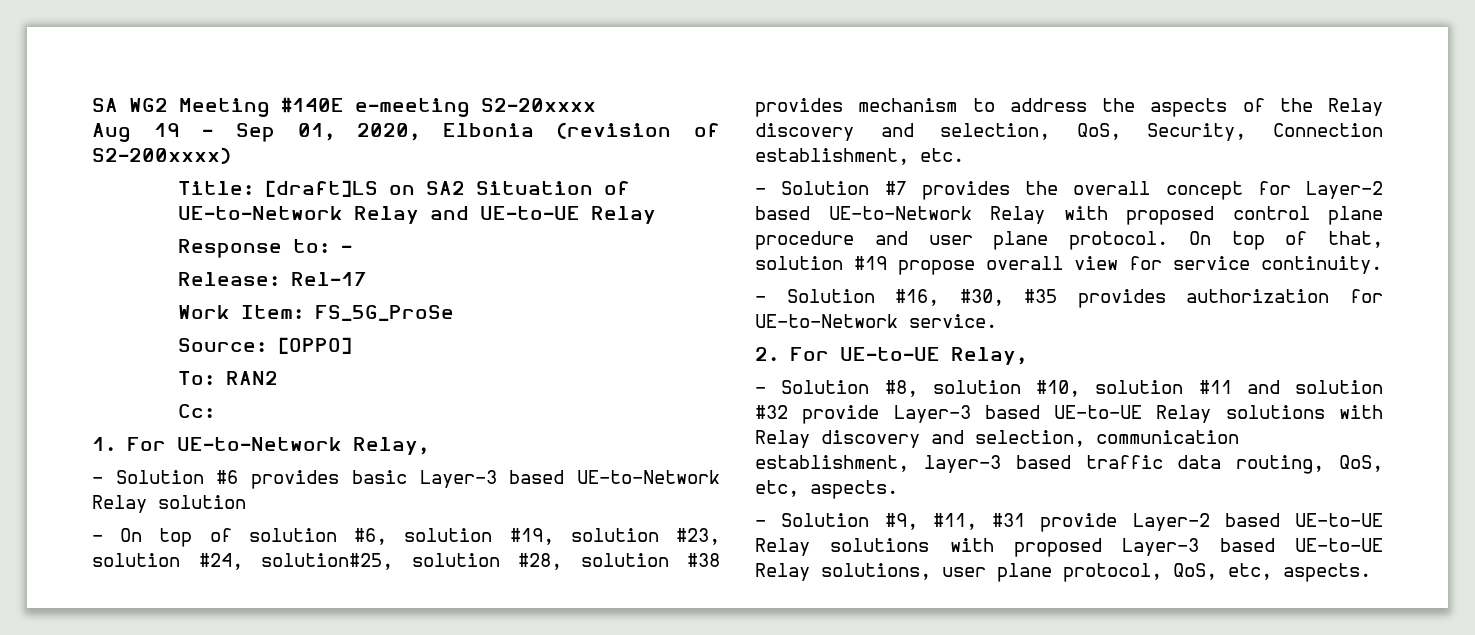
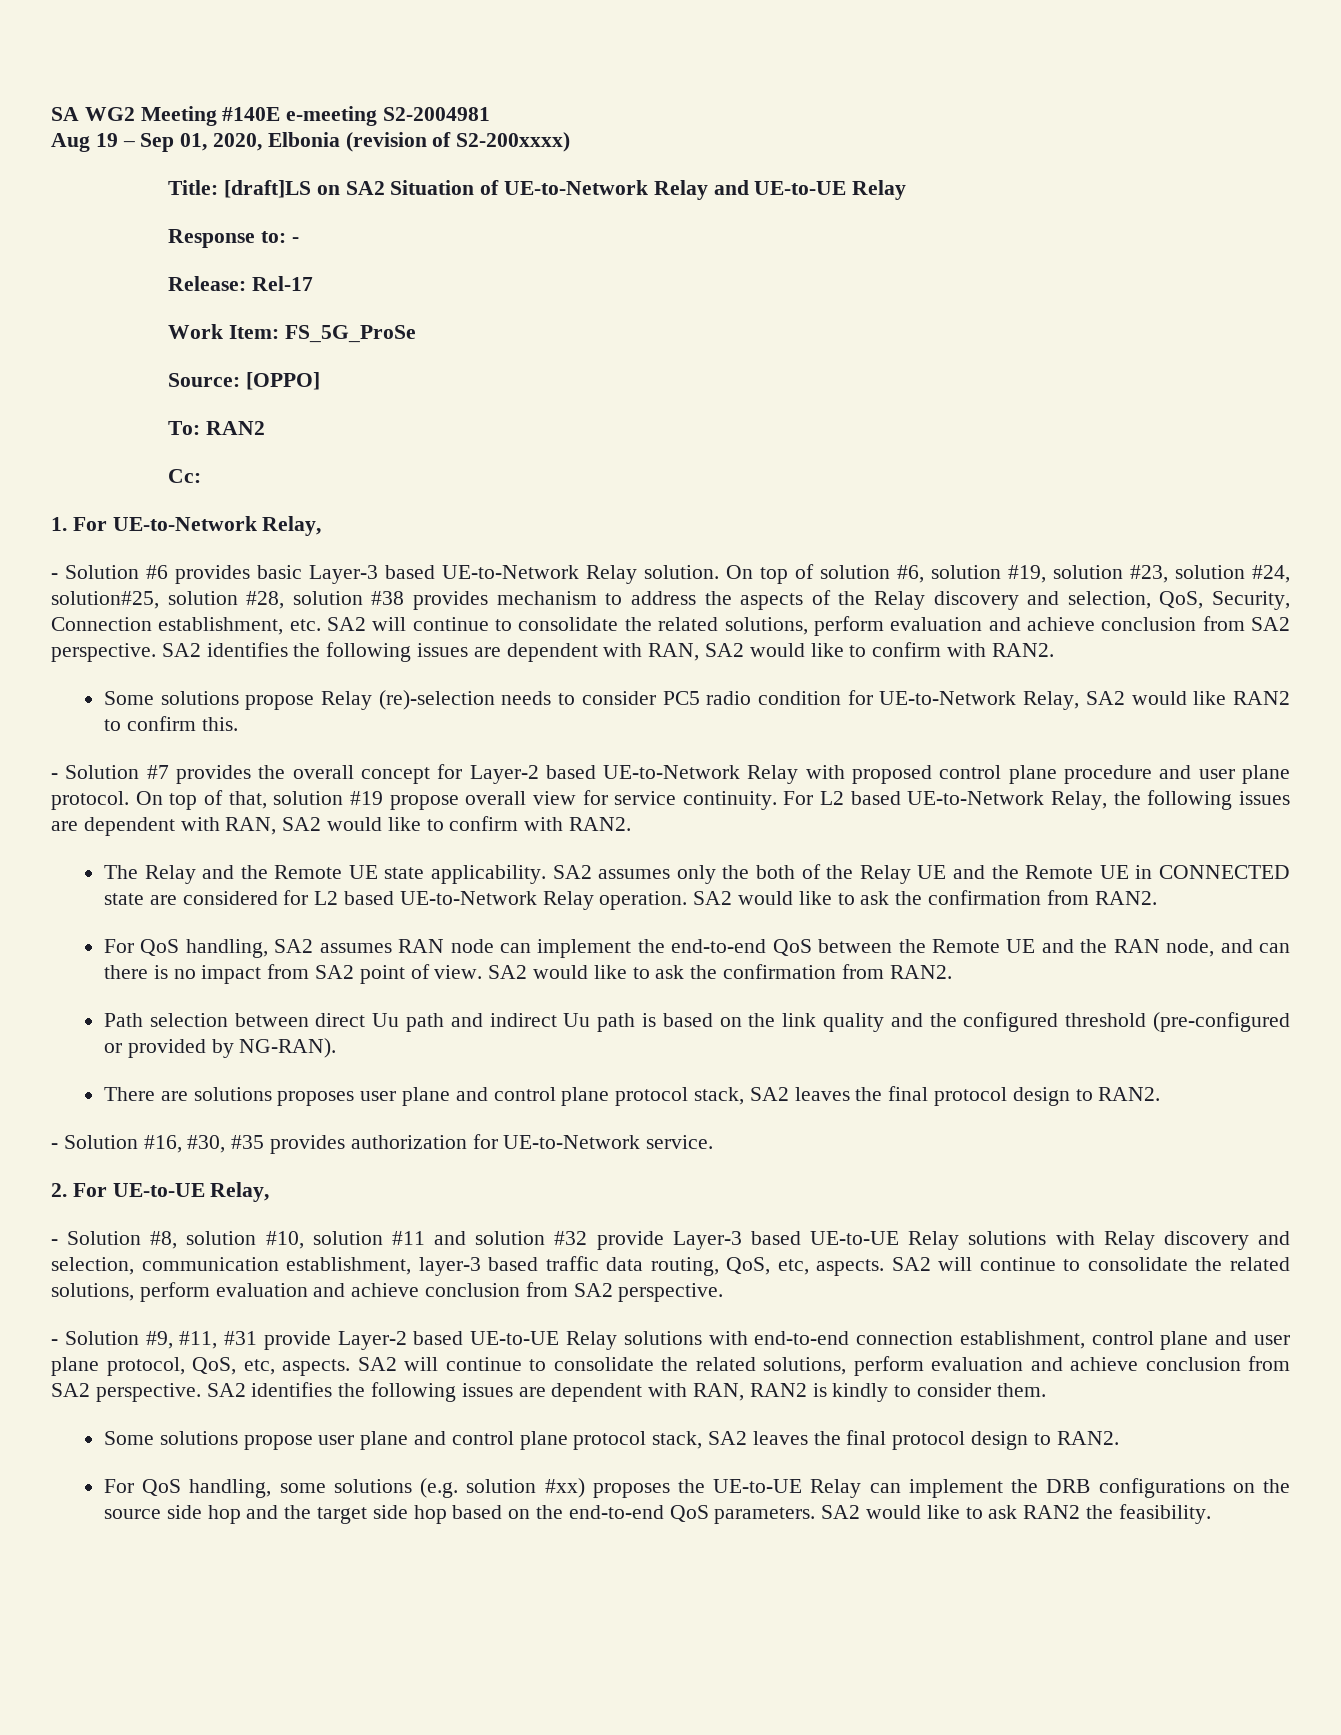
- SA WG2 Meeting #140E e-meeting S2-20xxxx
+ SA WG2 Meeting #140E e-meeting S2-2004981
- - Solution #6 provides basic Layer-3 based UE-to-Network Relay solution
- - On top of solution #6, solution #19, solution #23, solution #24, solution#25, solution #28, solution #38 provides mechanism to address the aspects of the Relay discovery and selection, QoS, Security, Connection establishment, etc.
+ - Solution #6 provides basic Layer-3 based UE-to-Network Relay solution. On top of solution #6, solution #19, solution #23, solution #24, solution#25, solution #28, solution #38 provides mechanism to address the aspects of the Relay discovery and selection, QoS, Security, Connection establishment, etc. SA2 will continue to consolidate the related solutions, perform evaluation and achieve conclusion from SA2 perspective. SA2 identifies the following issues are dependent with RAN, SA2 would like to confirm with RAN2.
+ Some solutions propose Relay (re)-selection needs to consider PC5 radio condition for UE-to-Network Relay, SA2 would like RAN2 to confirm this.
+ For L2 based UE-to-Network Relay, the following issues are dependent with RAN, SA2 would like to confirm with RAN2.
+ The Relay and the Remote UE state applicability. SA2 assumes only the both of the Relay UE and the Remote UE in CONNECTED state are considered for L2 based UE-to-Network Relay operation. SA2 would like to ask the confirmation from RAN2.
+ For QoS handling, SA2 assumes RAN node can implement the end-to-end QoS between the Remote UE and the RAN node, and can there is no impact from SA2 point of view. SA2 would like to ask the confirmation from RAN2.
+ Path selection between direct Uu path and indirect Uu path is based on the link quality and the configured threshold (pre-configured or provided by NG-RAN).
+ There are solutions proposes user plane and control plane protocol stack, SA2 leaves the final protocol design to RAN2.
- - Solution #8, solution #10, solution #11 and solution #32 provide Layer-3 based UE-to-UE Relay solutions with Relay discovery and selection, communication establishment, layer-3 based traffic data routing, QoS, etc, aspects.
+ - Solution #8, solution #10, solution #11 and solution #32 provide Layer-3 based UE-to-UE Relay solutions with Relay discovery and selection, communication establishment, layer-3 based traffic data routing, QoS, etc, aspects. SA2 will continue to consolidate the related solutions, perform evaluation and achieve conclusion from SA2 perspective.
- - Solution #9, #11, #31 provide Layer-2 based UE-to-UE Relay solutions with proposed Layer-3 based UE-to-UE Relay solutions, user plane protocol, QoS, etc, aspects.
+ - Solution #9, #11, #31 provide Layer-2 based UE-to-UE Relay solutions with end-to-end connection establishment, control plane and user plane protocol, QoS, etc, aspects.
+ SA2 will continue to consolidate the related solutions, perform evaluation and achieve conclusion from SA2 perspective. SA2 identifies the following issues are dependent with RAN, RAN2 is kindly to consider them.
+ Some solutions propose user plane and control plane protocol stack, SA2 leaves the final protocol design to RAN2.
+ For QoS handling, some solutions (e.g. solution #xx) proposes the UE-to-UE Relay can implement the DRB configurations on the source side hop and the target side hop based on the end-to-end QoS parameters. SA2 would like to ask RAN2 the feasibility.

